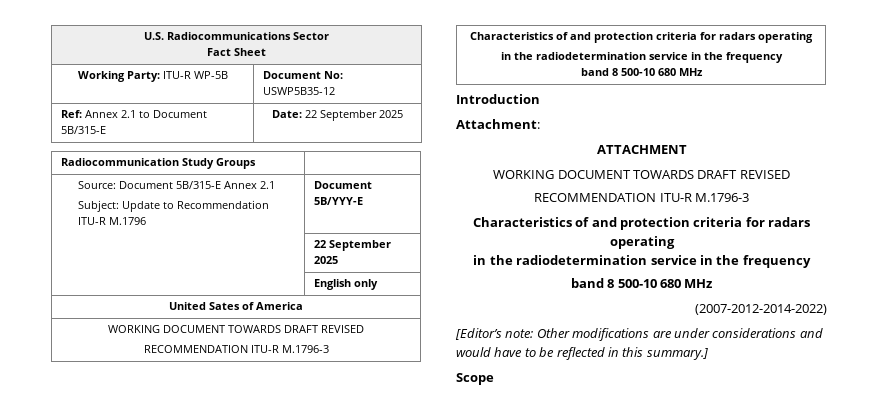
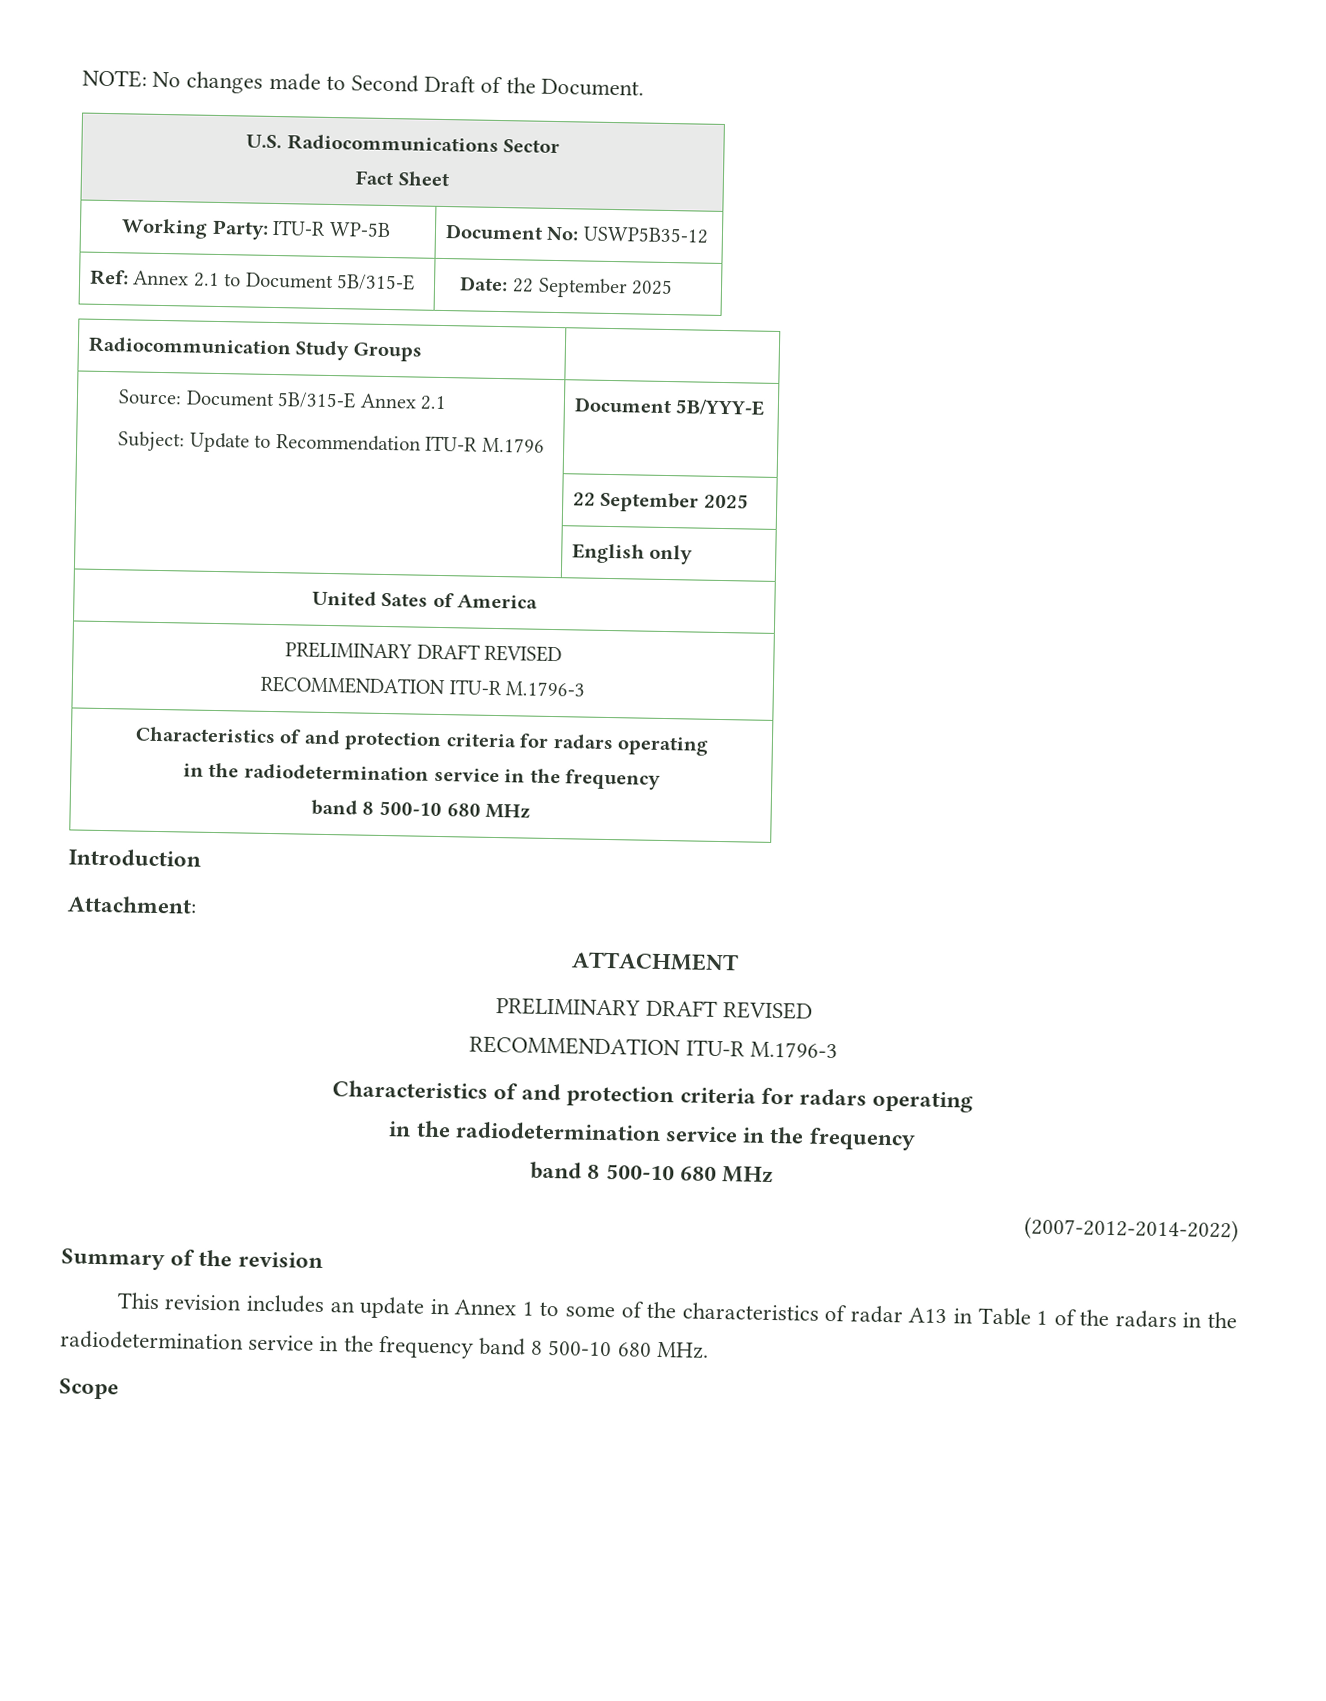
+ NOTE: No changes made to Second Draft of the Document.
  United Sates of America
- WORKING DOCUMENT TOWARDS DRAFT REVISED
+ PRELIMINARY DRAFT REVISED
  ATTACHMENT
- WORKING DOCUMENT TOWARDS DRAFT REVISED
+ PRELIMINARY DRAFT REVISED
- [Editor’s note: Other modifications are under considerations and would have to be reflected in this summary.]
+ Summary of the revision
+ This revision includes an update in Annex 1 to some of the characteristics of radar A13 in Table 1 of the radars in the radiodetermination service in the frequency band 8 500-10 680 MHz.

